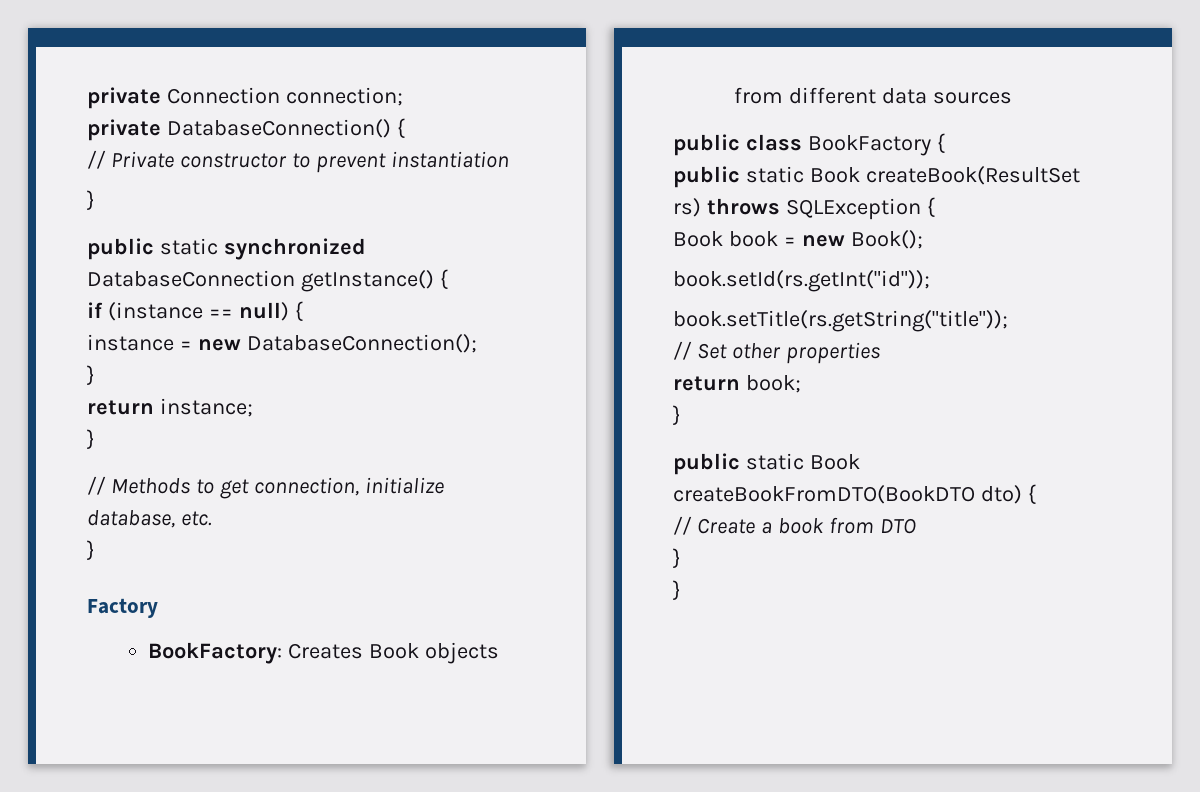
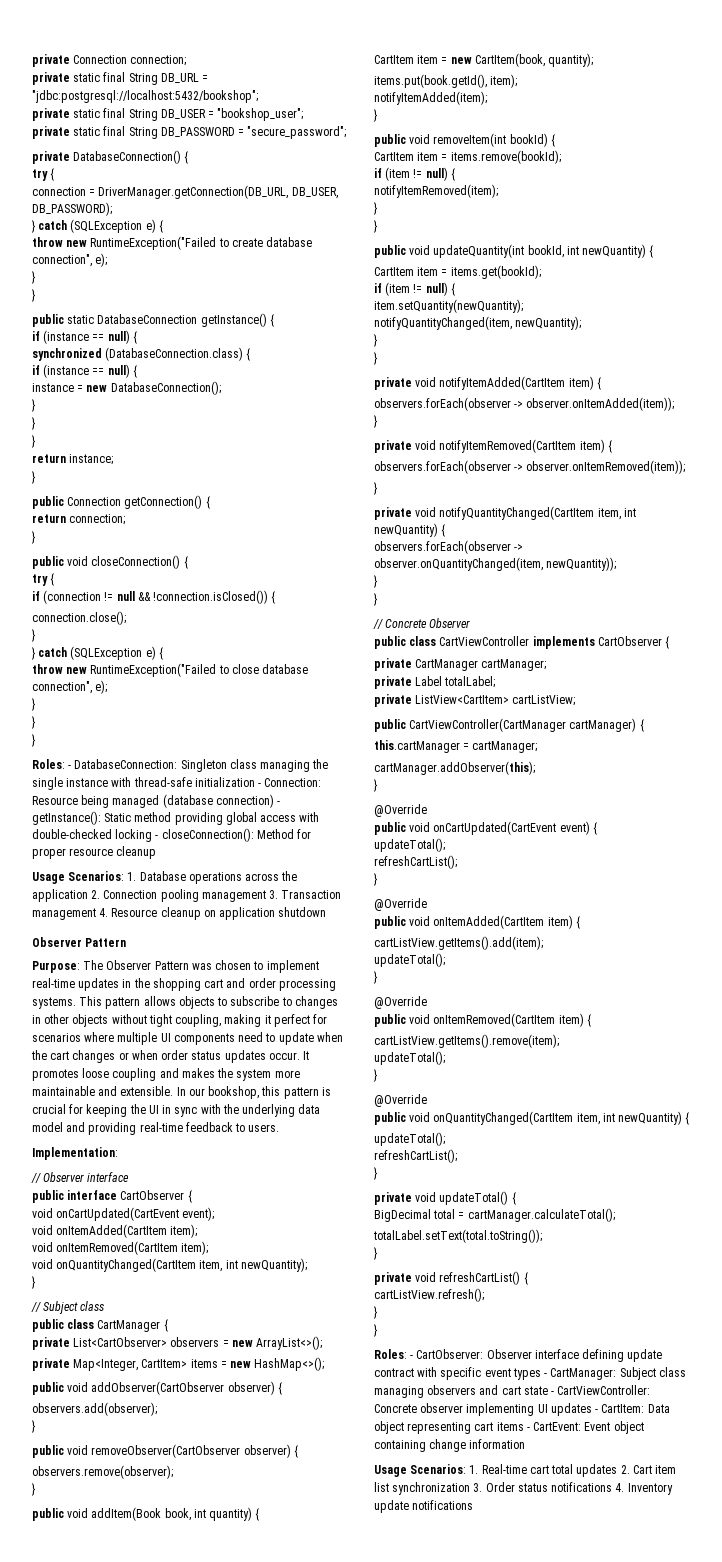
+ private static final String DB_URL = "jdbc:postgresql://localhost:5432/bookshop";
+ private static final String DB_USER = "bookshop_user";
+ private static final String DB_PASSWORD = "secure_password";
  private DatabaseConnection() {
- // Private constructor to prevent instantiation
+ try {
+ connection = DriverManager.getConnection(DB_URL, DB_USER, DB_PASSWORD);
+ } catch (SQLException e) {
+ throw new RuntimeException("Failed to create database connection", e);
  }
- public static synchronized DatabaseConnection getInstance() {
+ }
+ public static DatabaseConnection getInstance() {
+ synchronized (DatabaseConnection.class) {
+ if (instance == null) {
  instance = new DatabaseConnection();
+ }
+ }
- // Methods to get connection, initialize database, etc.
+ public Connection getConnection() {
+ return connection;
  }
- Factory
- BookFactory: Creates Book objects from different data sources
- public class BookFactory {
- public static Book createBook(ResultSet rs) throws SQLException {
- Book book = new Book();
- book.setId(rs.getInt("id"));
- book.setTitle(rs.getString("title"));
- // Set other properties
- return book;
+ public void closeConnection() {
+ try {
+ if (connection != null && !connection.isClosed()) {
+ connection.close();
  }
- public static Book createBookFromDTO(BookDTO dto) {
- // Create a book from DTO
+ } catch (SQLException e) {
+ throw new RuntimeException("Failed to close database connection", e);
  }
  }
+ }
+ Roles: - DatabaseConnection: Singleton class managing the single instance with thread-safe initialization - Connection: Resource being managed (database connection) - getInstance(): Static method providing global access with double-checked locking - closeConnection(): Method for proper resource cleanup
+ Usage Scenarios: 1. Database operations across the application 2. Connection pooling management 3. Transaction management 4. Resource cleanup on application shutdown
+ Observer Pattern
+ Purpose: The Observer Pattern was chosen to implement real-time updates in the shopping cart and order processing systems. This pattern allows objects to subscribe to changes in other objects without tight coupling, making it perfect for scenarios where multiple UI components need to update when the cart changes or when order status updates occur. It promotes loose coupling and makes the system more maintainable and extensible. In our bookshop, this pattern is crucial for keeping the UI in sync with the underlying data model and providing real-time feedback to users.
+ Implementation:
+ // Observer interface
+ public interface CartObserver {
+ void onCartUpdated(CartEvent event);
+ void onItemAdded(CartItem item);
+ void onItemRemoved(CartItem item);
+ void onQuantityChanged(CartItem item, int newQuantity);
+ }
+ // Subject class
+ public class CartManager {
+ private List<CartObserver> observers = new ArrayList<>();
+ private Map<Integer, CartItem> items = new HashMap<>();
+ public void addObserver(CartObserver observer) {
+ observers.add(observer);
+ }
+ public void removeObserver(CartObserver observer) {
+ observers.remove(observer);
+ }
+ public void addItem(Book book, int quantity) {
+ CartItem item = new CartItem(book, quantity);
+ items.put(book.getId(), item);
+ notifyItemAdded(item);
+ }
+ public void removeItem(int bookId) {
+ CartItem item = items.remove(bookId);
+ if (item != null) {
+ notifyItemRemoved(item);
+ }
+ }
+ public void updateQuantity(int bookId, int newQuantity) {
+ CartItem item = items.get(bookId);
+ if (item != null) {
+ item.setQuantity(newQuantity);
+ notifyQuantityChanged(item, newQuantity);
+ }
+ }
+ private void notifyItemAdded(CartItem item) {
+ observers.forEach(observer -> observer.onItemAdded(item));
+ }
+ private void notifyItemRemoved(CartItem item) {
+ observers.forEach(observer -> observer.onItemRemoved(item));
+ }
+ private void notifyQuantityChanged(CartItem item, int newQuantity) {
+ observers.forEach(observer -> observer.onQuantityChanged(item, newQuantity));
+ }
+ }
+ // Concrete Observer
+ public class CartViewController implements CartObserver {
+ private CartManager cartManager;
+ private Label totalLabel;
+ private ListView<CartItem> cartListView;
+ public CartViewController(CartManager cartManager) {
+ this.cartManager = cartManager;
+ cartManager.addObserver(this);
+ }
+ @Override
+ public void onCartUpdated(CartEvent event) {
+ updateTotal();
+ refreshCartList();
+ }
+ @Override
+ public void onItemAdded(CartItem item) {
+ cartListView.getItems().add(item);
+ updateTotal();
+ }
+ @Override
+ public void onItemRemoved(CartItem item) {
+ cartListView.getItems().remove(item);
+ updateTotal();
+ }
+ @Override
+ public void onQuantityChanged(CartItem item, int newQuantity) {
+ updateTotal();
+ refreshCartList();
+ }
+ private void updateTotal() {
+ BigDecimal total = cartManager.calculateTotal();
+ totalLabel.setText(total.toString());
+ }
+ private void refreshCartList() {
+ cartListView.refresh();
+ }
+ }
+ Roles: - CartObserver: Observer interface defining update contract with specific event types - CartManager: Subject class managing observers and cart state - CartViewController: Concrete observer implementing UI updates - CartItem: Data object representing cart items - CartEvent: Event object containing change information
+ Usage Scenarios: 1. Real-time cart total updates 2. Cart item list synchronization 3. Order status notifications 4. Inventory update notifications

